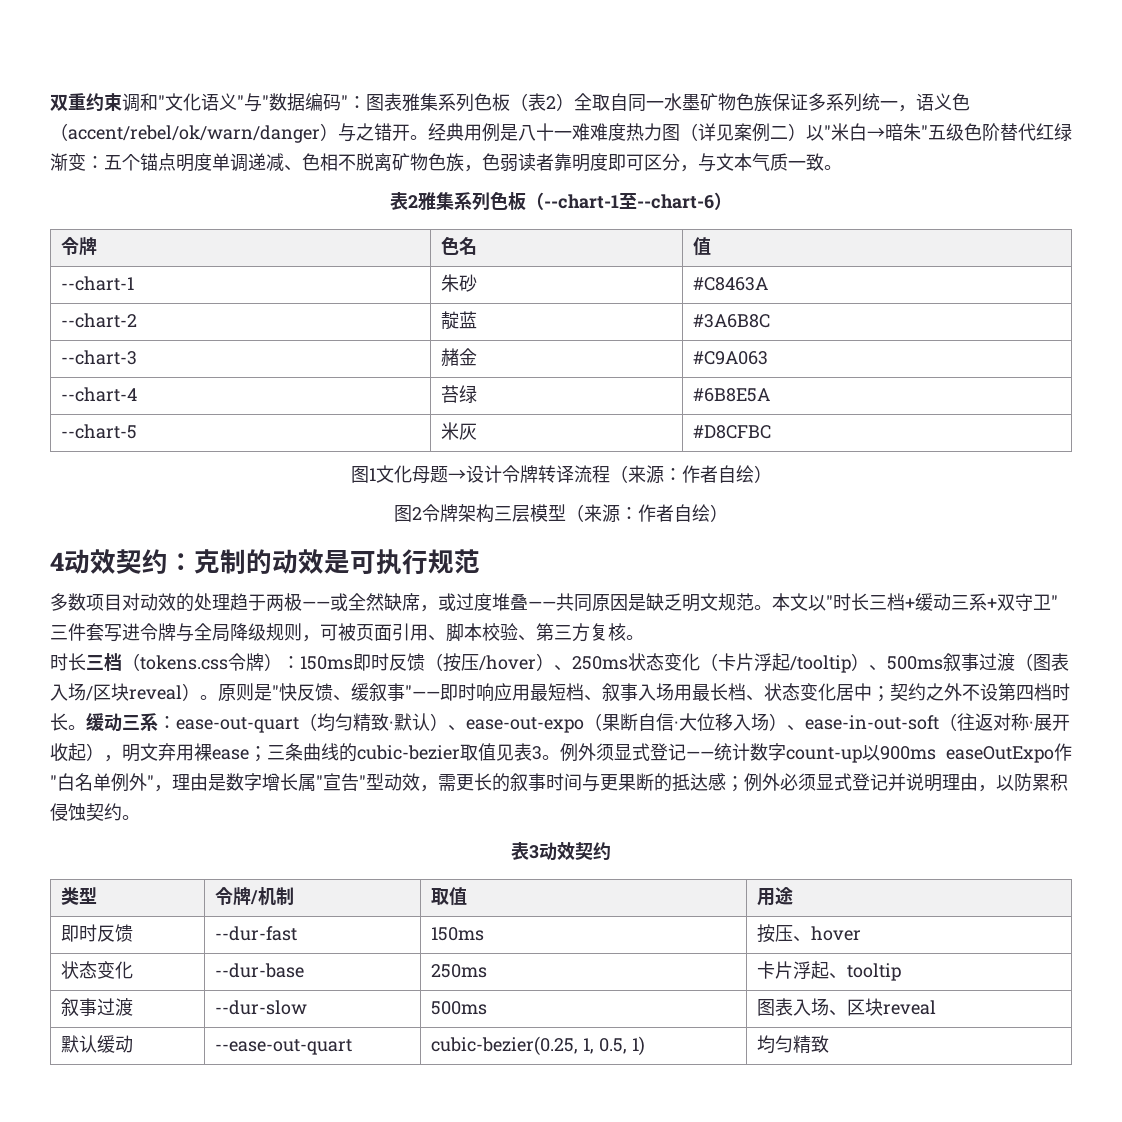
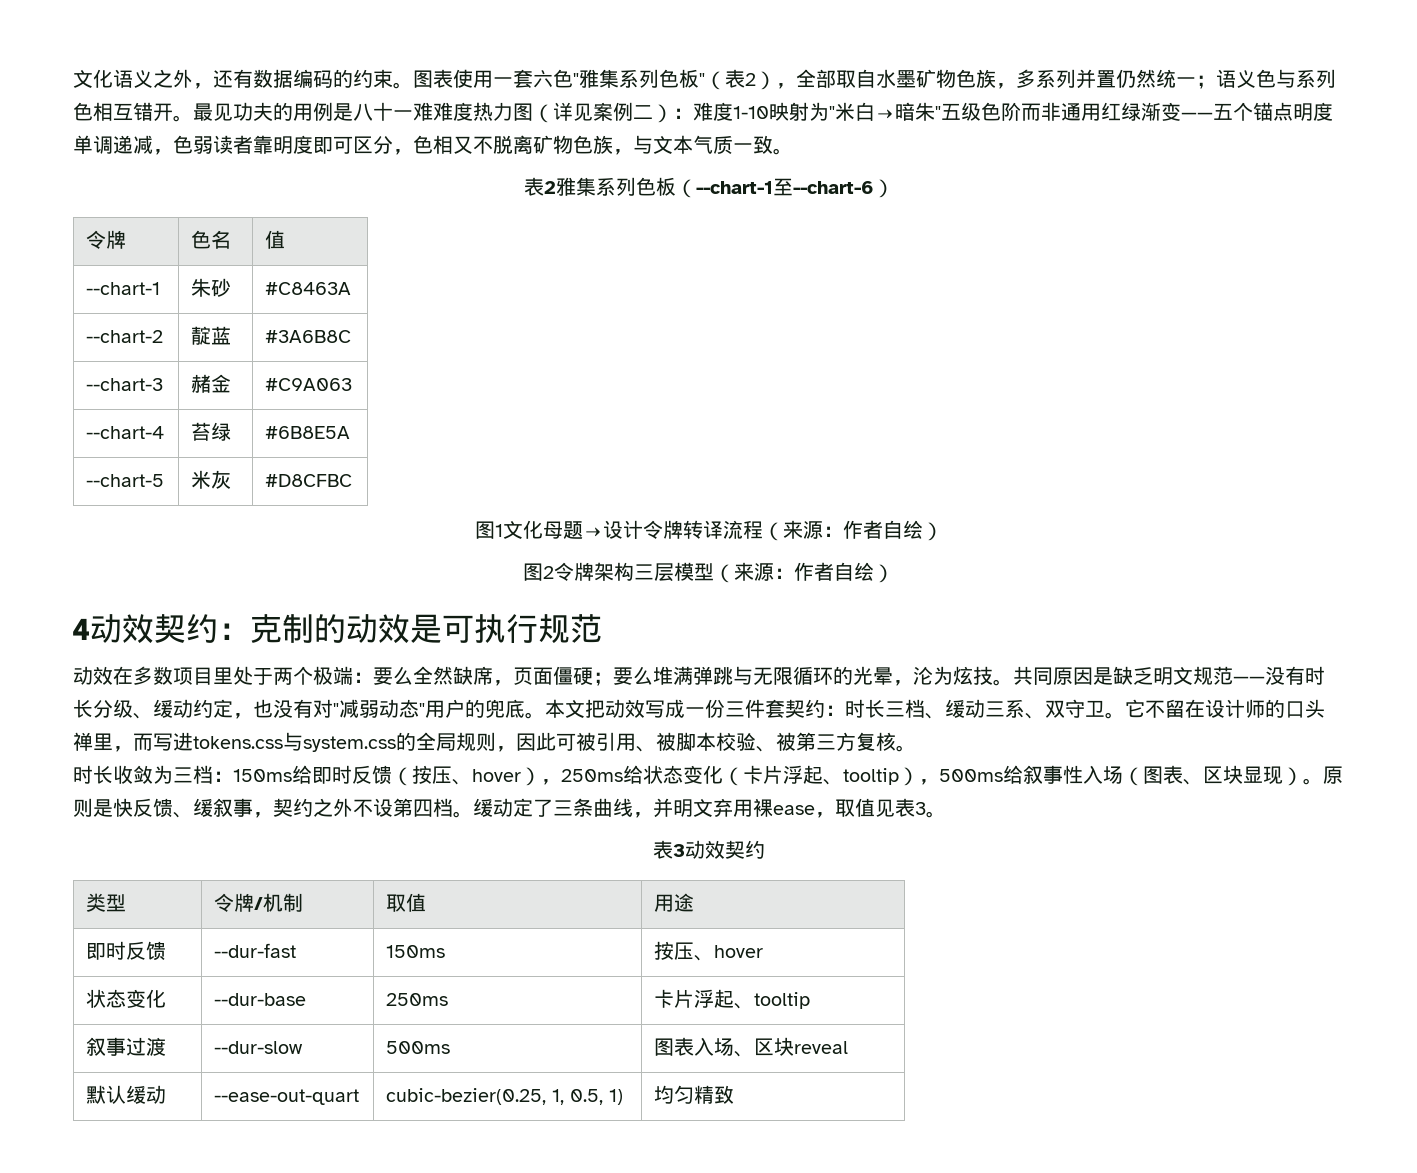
- 双重约束调和"文化语义"与"数据编码"：图表雅集系列色板（表2）全取自同一水墨矿物色族保证多系列统一，语义色（accent/rebel/ok/warn/danger）与之错开。经典用例是八十一难难度热力图（详见案例二）以"米白→暗朱"五级色阶替代红绿渐变：五个锚点明度单调递减、色相不脱离矿物色族，色弱读者靠明度即可区分，与文本气质一致。
+ 文化语义之外，还有数据编码的约束。图表使用一套六色"雅集系列色板"（表2），全部取自水墨矿物色族，多系列并置仍然统一；语义色与系列色相互错开。最见功夫的用例是八十一难难度热力图（详见案例二）：难度1-10映射为"米白→暗朱"五级色阶而非通用红绿渐变——五个锚点明度单调递减，色弱读者靠明度即可区分，色相又不脱离矿物色族，与文本气质一致。
- 多数项目对动效的处理趋于两极——或全然缺席，或过度堆叠——共同原因是缺乏明文规范。本文以"时长三档+缓动三系+双守卫"三件套写进令牌与全局降级规则，可被页面引用、脚本校验、第三方复核。
+ 动效在多数项目里处于两个极端：要么全然缺席，页面僵硬；要么堆满弹跳与无限循环的光晕，沦为炫技。共同原因是缺乏明文规范——没有时长分级、缓动约定，也没有对"减弱动态"用户的兜底。本文把动效写成一份三件套契约：时长三档、缓动三系、双守卫。它不留在设计师的口头禅里，而写进tokens.css与system.css的全局规则，因此可被引用、被脚本校验、被第三方复核。
- 时长三档（tokens.css令牌）：150ms即时反馈（按压/hover）、250ms状态变化（卡片浮起/tooltip）、500ms叙事过渡（图表入场/区块reveal）。
+ 时长收敛为三档：150ms给即时反馈（按压、hover），250ms给状态变化（卡片浮起、tooltip），500ms给叙事性入场（图表、区块显现）。
- 原则是"快反馈、缓叙事"——即时响应用最短档、叙事入场用最长档、状态变化居中；契约之外不设第四档时长。缓动三系：ease-out-quart（均匀精致·默认）、ease-out-expo（果断自信·大位移入场）、ease-in-out-soft（往返对称·展开收起），明文弃用裸ease；三条曲线的cubic-bezier取值见表3。例外须显式登记——统计数字count-up以900ms easeOutExpo作"白名单例外"，理由是数字增长属"宣告"型动效，需更长的叙事时间与更果断的抵达感；例外必须显式登记并说明理由，以防累积侵蚀契约。
+ 原则是快反馈、缓叙事，契约之外不设第四档。缓动定了三条曲线，并明文弃用裸ease，取值见表3。

